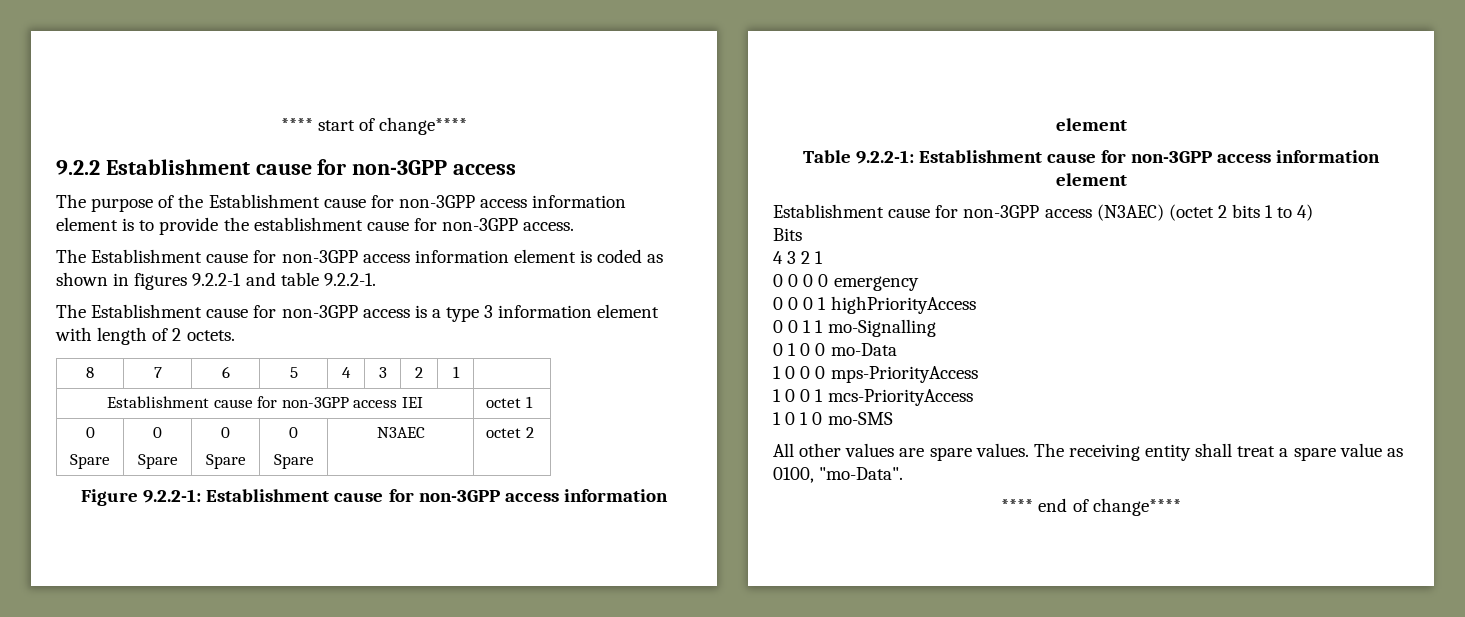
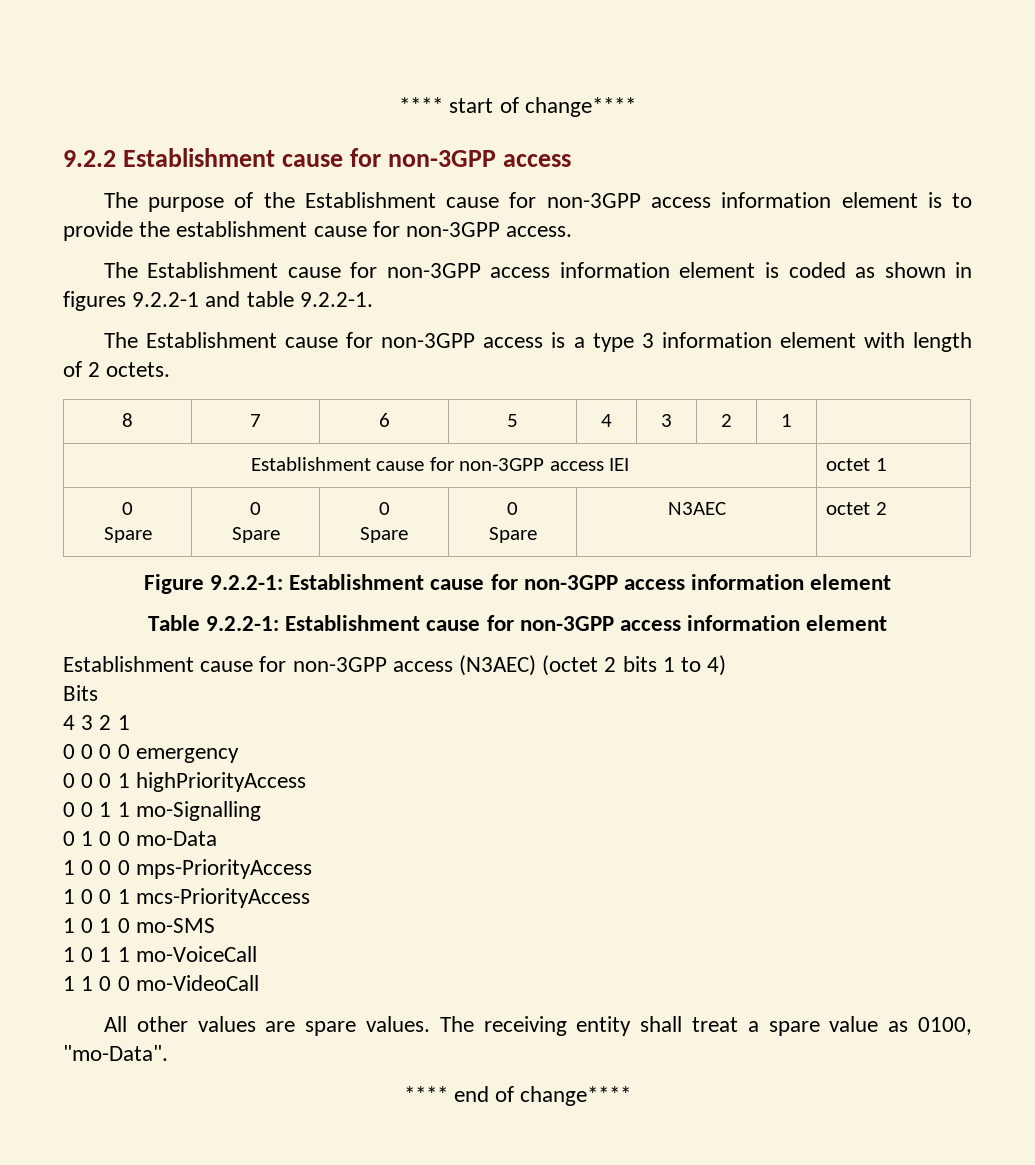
+ 1 0 1 1 mo-VoiceCall
+ 1 1 0 0 mo-VideoCall

